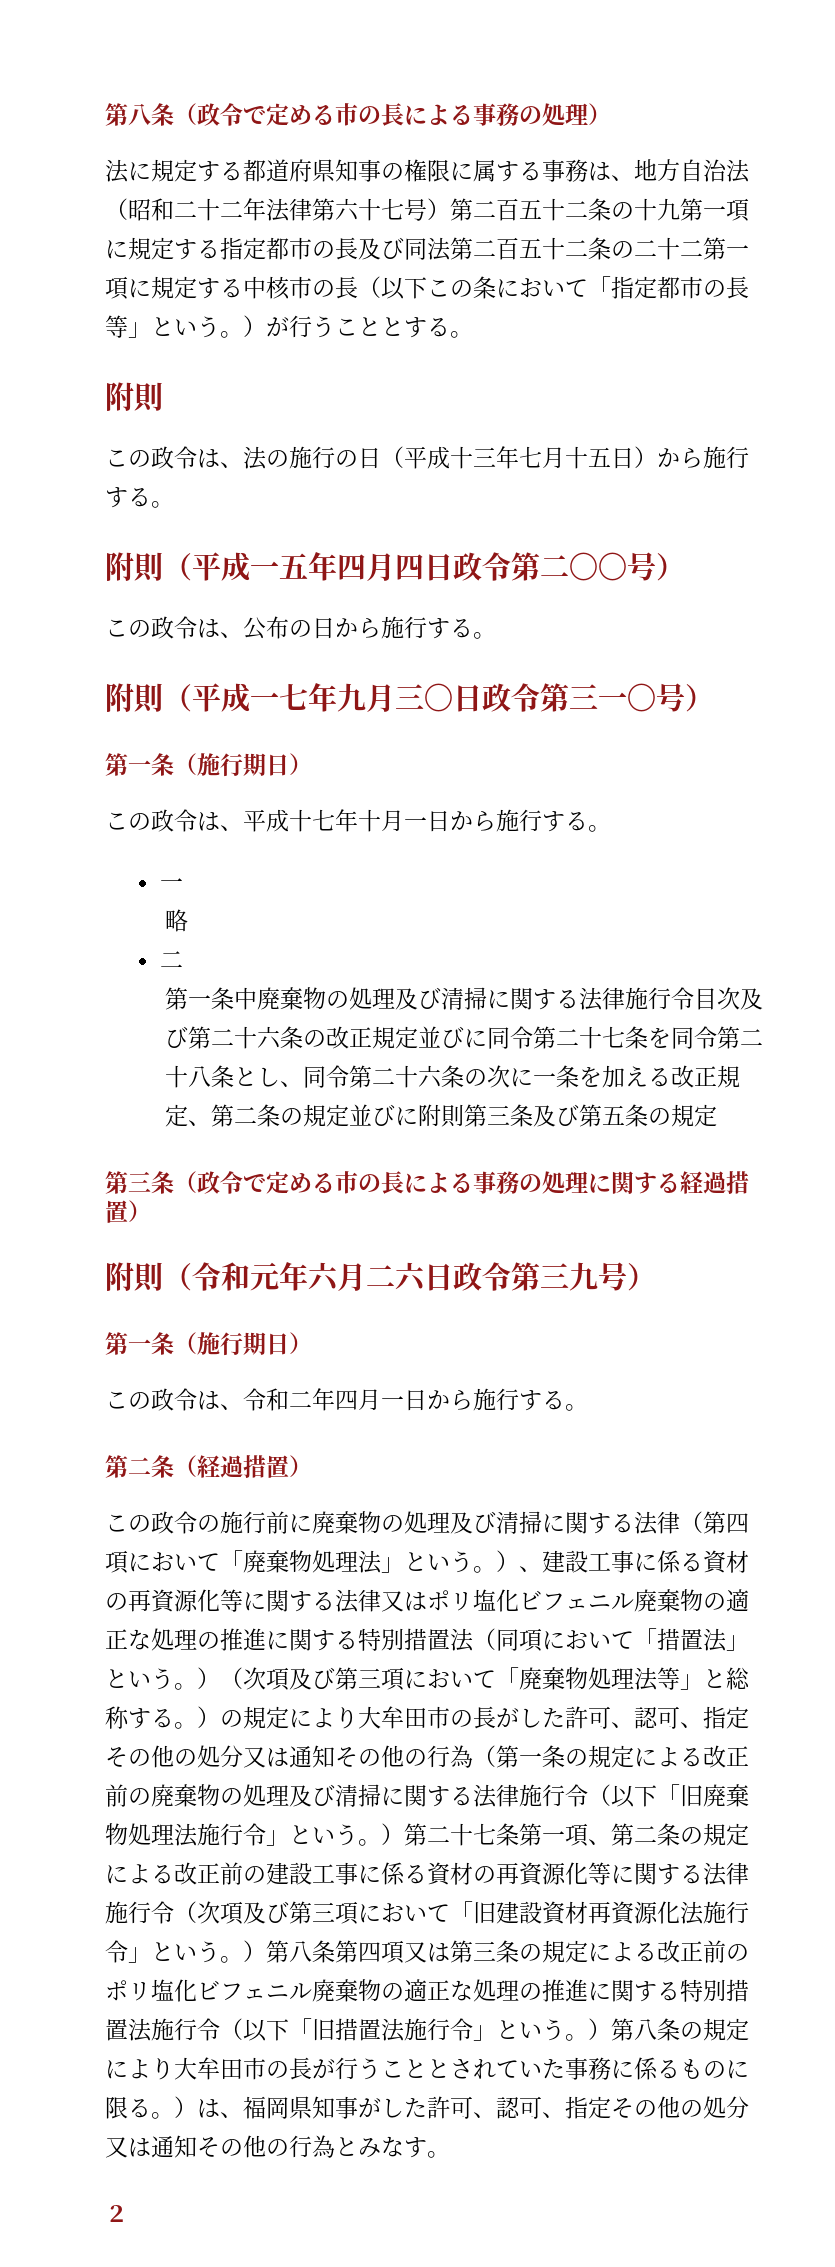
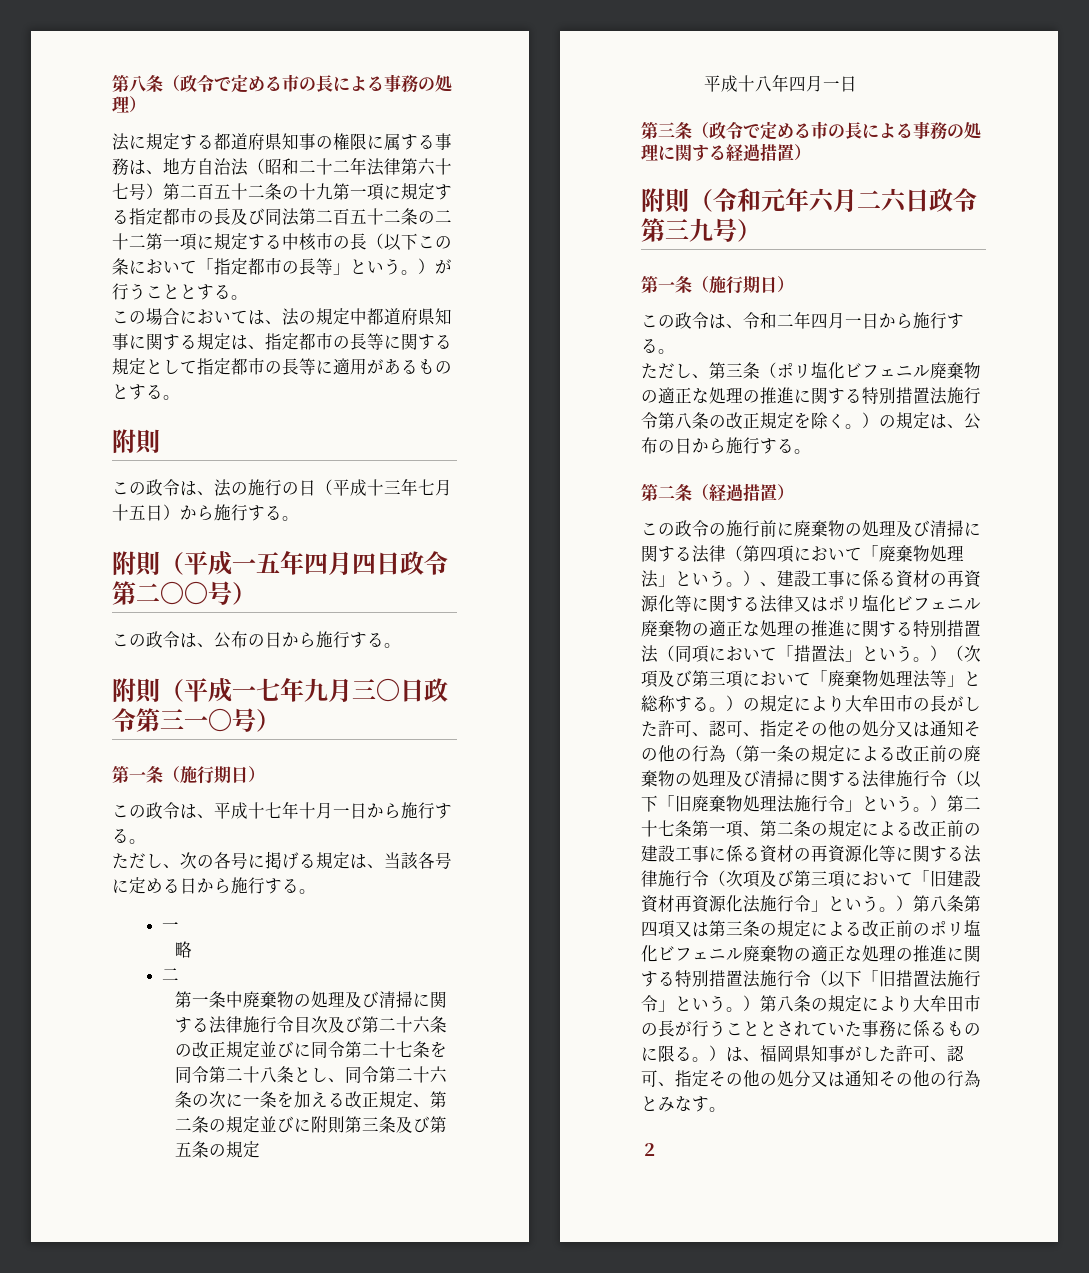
+ この場合においては、法の規定中都道府県知事に関する規定は、指定都市の長等に関する規定として指定都市の長等に適用があるものとする。
+ ただし、次の各号に掲げる規定は、当該各号に定める日から施行する。
+ 平成十八年四月一日
+ ただし、第三条（ポリ塩化ビフェニル廃棄物の適正な処理の推進に関する特別措置法施行令第八条の改正規定を除く。）の規定は、公布の日から施行する。

